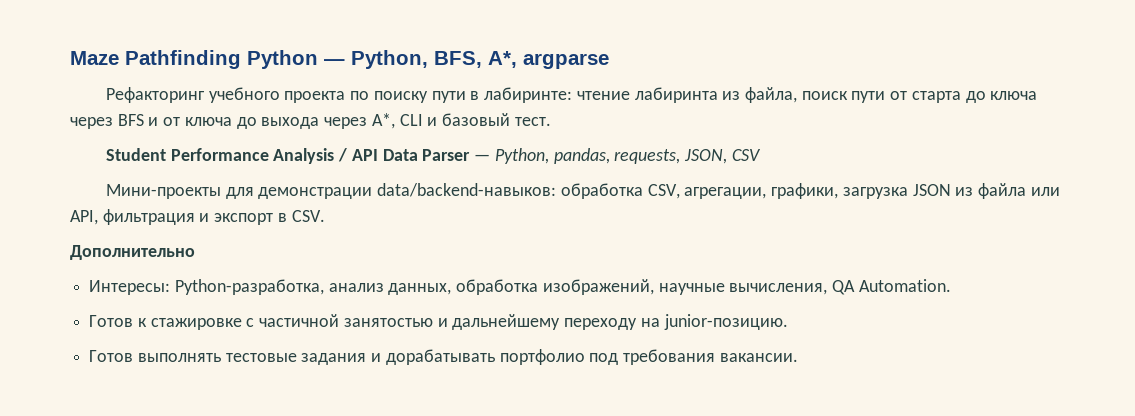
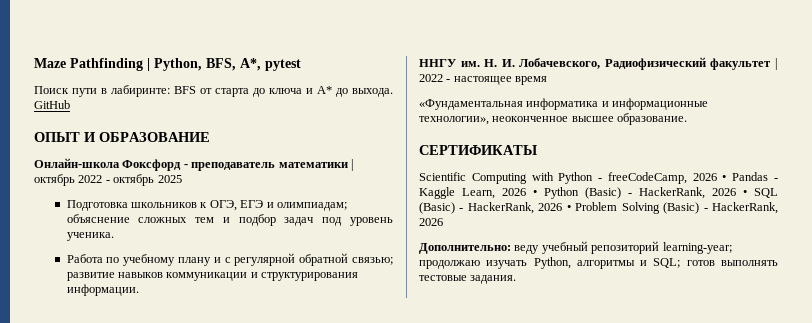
- Maze Pathfinding Python — Python, BFS, A*, argparse
- Рефакторинг учебного проекта по поиску пути в лабиринте: чтение лабиринта из файла, поиск пути от старта до ключа через BFS и от ключа до выхода через A*, CLI и базовый тест.
- Student Performance Analysis / API Data Parser — Python, pandas, requests, JSON, CSV
- Мини-проекты для демонстрации data/backend-навыков: обработка CSV, агрегации, графики, загрузка JSON из файла или API, фильтрация и экспорт в CSV.
- Дополнительно
- Интересы: Python-разработка, анализ данных, обработка изображений, научные вычисления, QA Automation.
- Готов к стажировке с частичной занятостью и дальнейшему переходу на junior-позицию.
- Готов выполнять тестовые задания и дорабатывать портфолио под требования вакансии.
+ Maze Pathfinding | Python, BFS, A*, pytest
+ Поиск пути в лабиринте: BFS от старта до ключа и A* до выхода. GitHub
+ ОПЫТ И ОБРАЗОВАНИЕ
+ Онлайн-школа Фоксфорд - преподаватель математики | октябрь 2022 - октябрь 2025
+ Подготовка школьников к ОГЭ, ЕГЭ и олимпиадам; объяснение сложных тем и подбор задач под уровень ученика.
+ Работа по учебному плану и с регулярной обратной связью; развитие навыков коммуникации и структурирования информации.
+ ННГУ им. Н. И. Лобачевского, Радиофизический факультет | 2022 - настоящее время
+ «Фундаментальная информатика и информационные технологии», неоконченное высшее образование.
+ СЕРТИФИКАТЫ
+ Scientific Computing with Python - freeCodeCamp, 2026 • Pandas - Kaggle Learn, 2026 • Python (Basic) - HackerRank, 2026 • SQL (Basic) - HackerRank, 2026 • Problem Solving (Basic) - HackerRank, 2026
+ Дополнительно: веду учебный репозиторий learning-year; продолжаю изучать Python, алгоритмы и SQL; готов выполнять тестовые задания.

